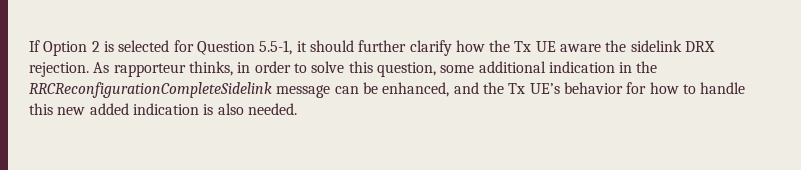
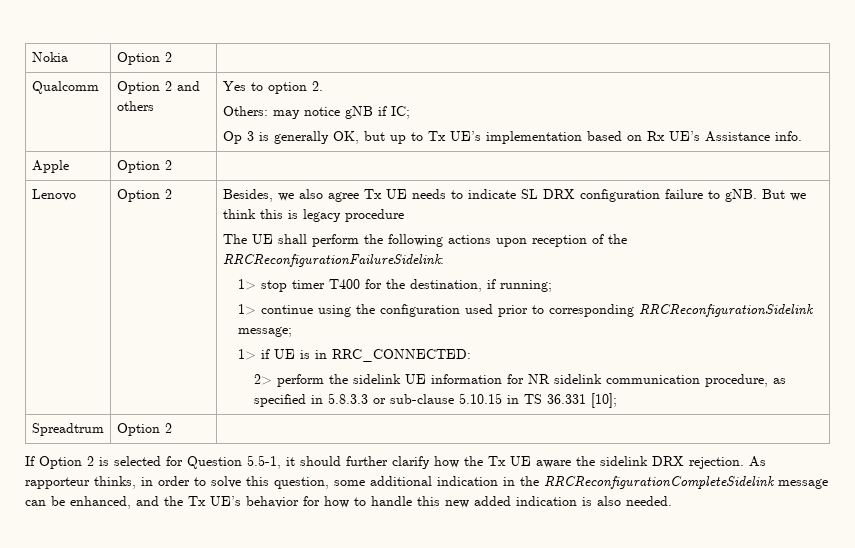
+ Nokia | Option 2 |
+ Qualcomm | Option 2 and others | Yes to option 2.
+ Others: may notice gNB if IC;
+ Op 3 is generally OK, but up to Tx UE’s implementation based on Rx UE’s Assistance info.
+ Apple | Option 2 |
+ Lenovo | Option 2 | Besides, we also agree Tx UE needs to indicate SL DRX configuration failure to gNB. But we think this is legacy procedure
+ The UE shall perform the following actions upon reception of the RRCReconfigurationFailureSidelink:
+ 1> stop timer T400 for the destination, if running;
+ 1> continue using the configuration used prior to corresponding RRCReconfigurationSidelink message;
+ 1> if UE is in RRC_CONNECTED:
+ 2> perform the sidelink UE information for NR sidelink communication procedure, as specified in 5.8.3.3 or sub-clause 5.10.15 in TS 36.331 [10];
+ Spreadtrum | Option 2 |

